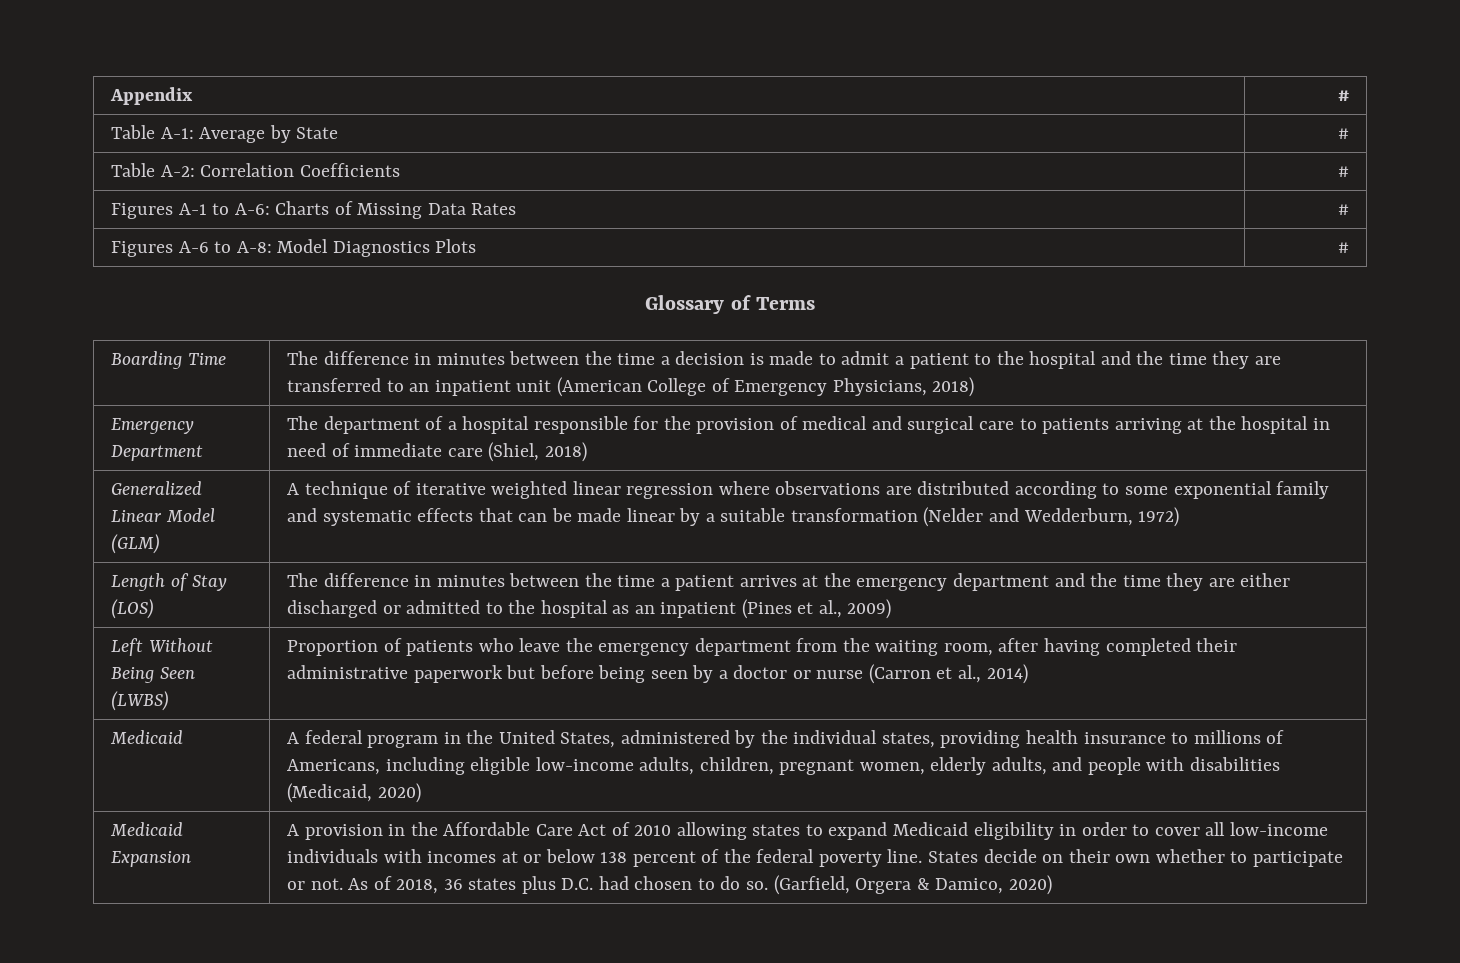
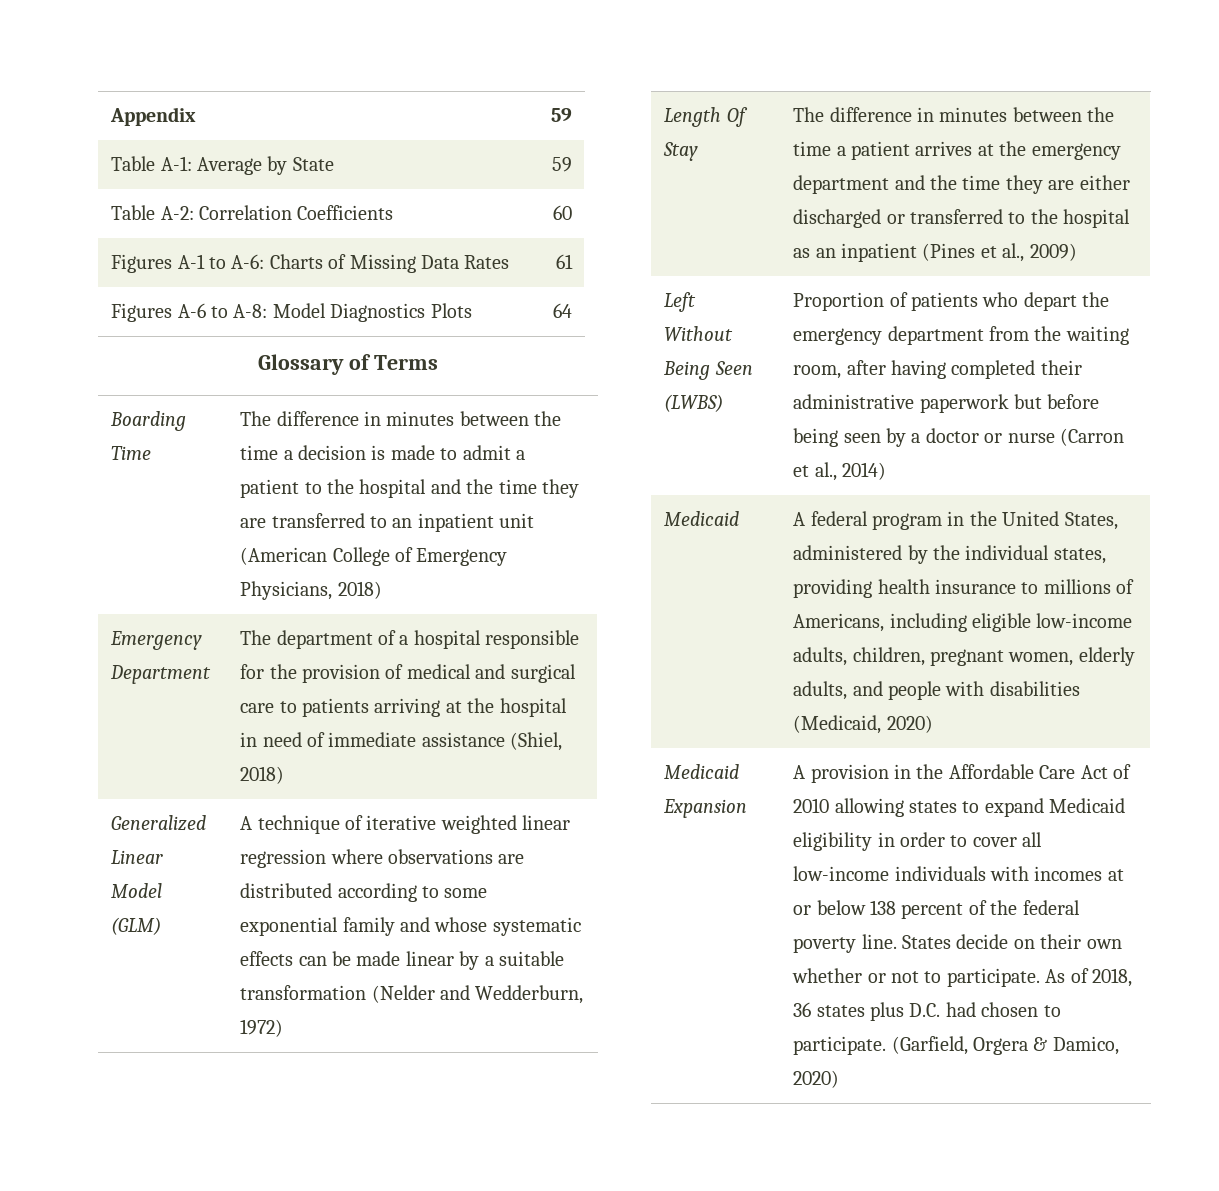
- Appendix | #
+ Appendix | 59
- Table A-1: Average by State | #
+ Table A-1: Average by State | 59
- Table A-2: Correlation Coefficients | #
+ Table A-2: Correlation Coefficients | 60
- Figures A-1 to A-6: Charts of Missing Data Rates | #
+ Figures A-1 to A-6: Charts of Missing Data Rates | 61
- Figures A-6 to A-8: Model Diagnostics Plots | #
+ Figures A-6 to A-8: Model Diagnostics Plots | 64
- Emergency Department | The department of a hospital responsible for the provision of medical and surgical care to patients arriving at the hospital in need of immediate care (Shiel, 2018)
+ Emergency Department | The department of a hospital responsible for the provision of medical and surgical care to patients arriving at the hospital in need of immediate assistance (Shiel, 2018)
- Generalized Linear Model (GLM) | A technique of iterative weighted linear regression where observations are distributed according to some exponential family and systematic effects that can be made linear by a suitable transformation (Nelder and Wedderburn, 1972)
+ Generalized Linear Model (GLM) | A technique of iterative weighted linear regression where observations are distributed according to some exponential family and whose systematic effects can be made linear by a suitable transformation (Nelder and Wedderburn, 1972)
- Length of Stay (LOS) | The difference in minutes between the time a patient arrives at the emergency department and the time they are either discharged or admitted to the hospital as an inpatient (Pines et al., 2009)
+ Length Of Stay | The difference in minutes between the time a patient arrives at the emergency department and the time they are either discharged or transferred to the hospital as an inpatient (Pines et al., 2009)
- Left Without Being Seen (LWBS) | Proportion of patients who leave the emergency department from the waiting room, after having completed their administrative paperwork but before being seen by a doctor or nurse (Carron et al., 2014)
+ Left Without Being Seen (LWBS) | Proportion of patients who depart the emergency department from the waiting room, after having completed their administrative paperwork but before being seen by a doctor or nurse (Carron et al., 2014)
- States decide on their own whether to participate or not.
+ States decide on their own whether or not to participate.
- As of 2018, 36 states plus D.C. had chosen to do so.
+ As of 2018, 36 states plus D.C. had chosen to participate.

